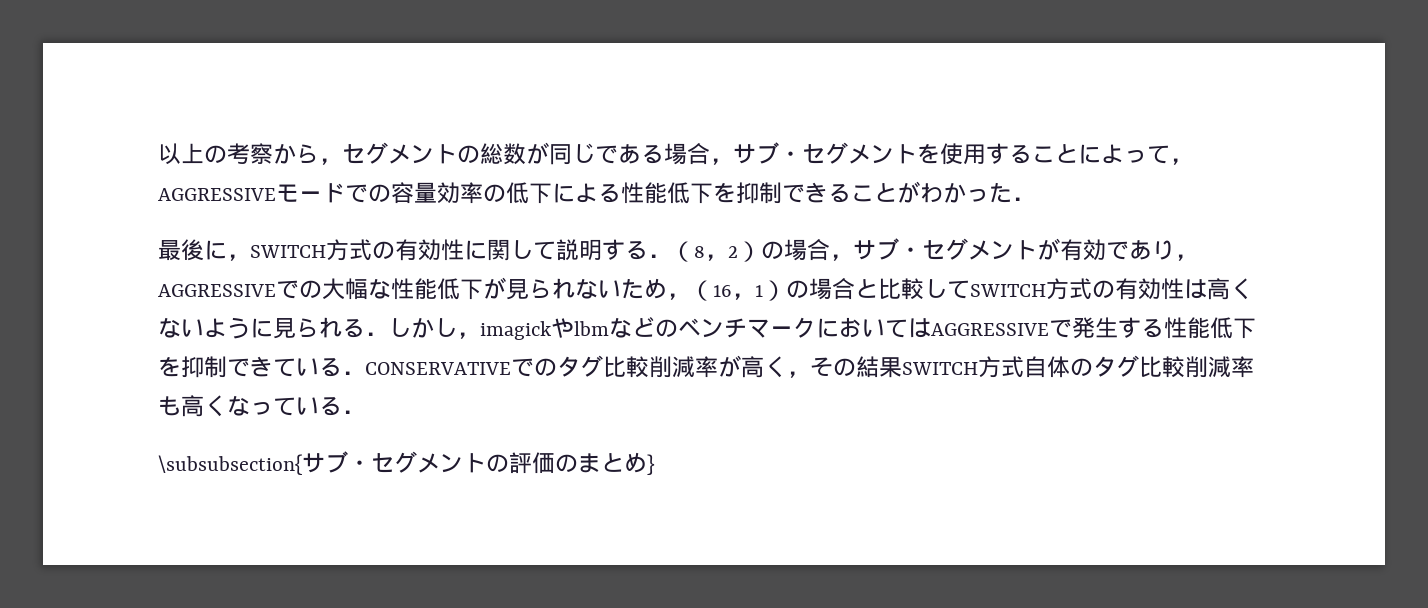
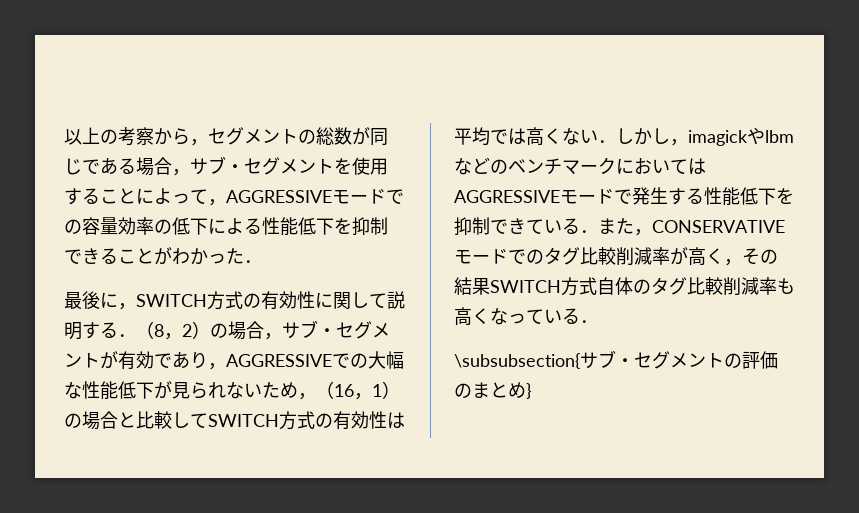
- 最後に，SWITCH方式の有効性に関して説明する．（8，2）の場合，サブ・セグメントが有効であり，AGGRESSIVEでの大幅な性能低下が見られないため，（16，1）の場合と比較してSWITCH方式の有効性は高くないように見られる．しかし，imagickやlbmなどのベンチマークにおいてはAGGRESSIVEで発生する性能低下を抑制できている．CONSERVATIVEでのタグ比較削減率が高く，その結果SWITCH方式自体のタグ比較削減率も高くなっている．
+ 最後に，SWITCH方式の有効性に関して説明する．（8，2）の場合，サブ・セグメントが有効であり，AGGRESSIVEでの大幅な性能低下が見られないため，（16，1）の場合と比較してSWITCH方式の有効性は平均では高くない．しかし，imagickやlbmなどのベンチマークにおいてはAGGRESSIVEモードで発生する性能低下を抑制できている．また，CONSERVATIVEモードでのタグ比較削減率が高く，その結果SWITCH方式自体のタグ比較削減率も高くなっている．

